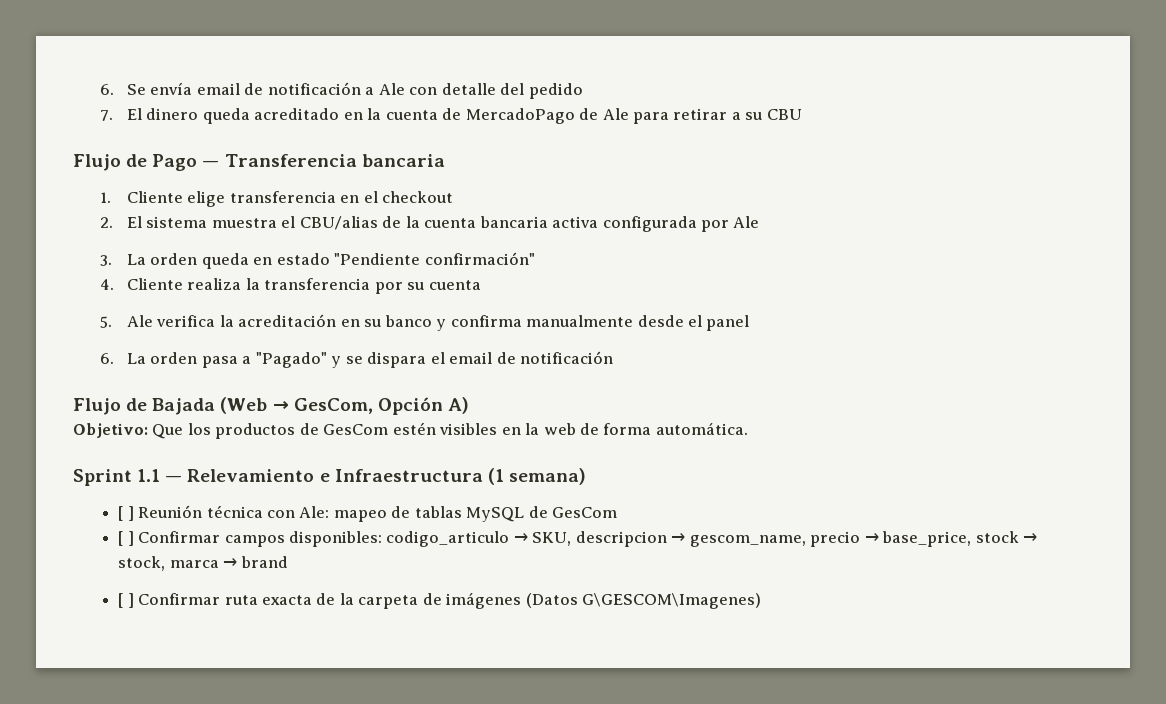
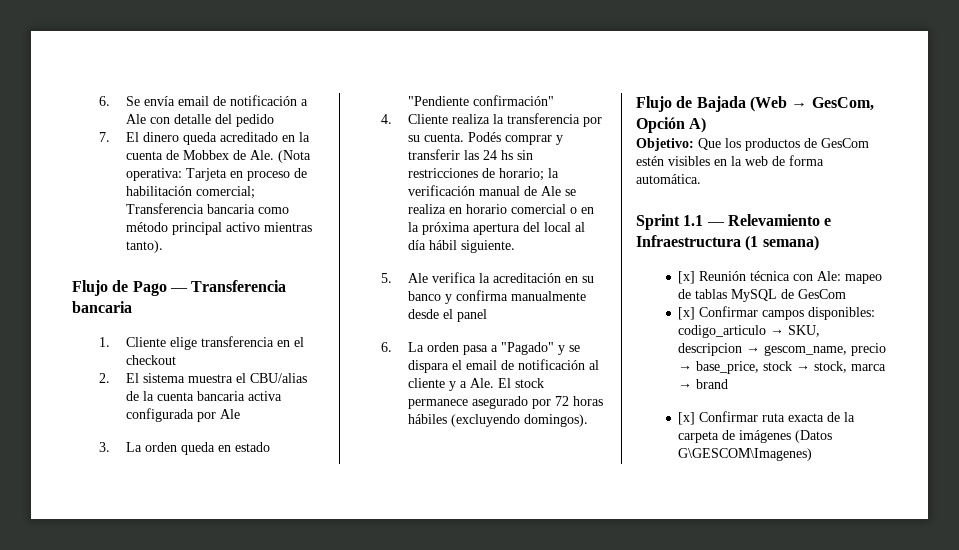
- 7. El dinero queda acreditado en la cuenta de MercadoPago de Ale para retirar a su CBU
+ 7. El dinero queda acreditado en la cuenta de Mobbex de Ale. (Nota operativa: Tarjeta en proceso de habilitación comercial; Transferencia bancaria como método principal activo mientras tanto).
- 4. Cliente realiza la transferencia por su cuenta
+ 4. Cliente realiza la transferencia por su cuenta. Podés comprar y transferir las 24 hs sin restricciones de horario; la verificación manual de Ale se realiza en horario comercial o en la próxima apertura del local al día hábil siguiente.
- 6. La orden pasa a "Pagado" y se dispara el email de notificación
+ 6. La orden pasa a "Pagado" y se dispara el email de notificación al cliente y a Ale. El stock permanece asegurado por 72 horas hábiles (excluyendo domingos).
- [ ] Reunión técnica con Ale: mapeo de tablas MySQL de GesCom
+ [x] Reunión técnica con Ale: mapeo de tablas MySQL de GesCom
- [ ] Confirmar campos disponibles: codigo_articulo → SKU, descripcion → gescom_name, precio → base_price, stock → stock, marca → brand
+ [x] Confirmar campos disponibles: codigo_articulo → SKU, descripcion → gescom_name, precio → base_price, stock → stock, marca → brand
- [ ] Confirmar ruta exacta de la carpeta de imágenes (Datos G\GESCOM\Imagenes)
+ [x] Confirmar ruta exacta de la carpeta de imágenes (Datos G\GESCOM\Imagenes)

